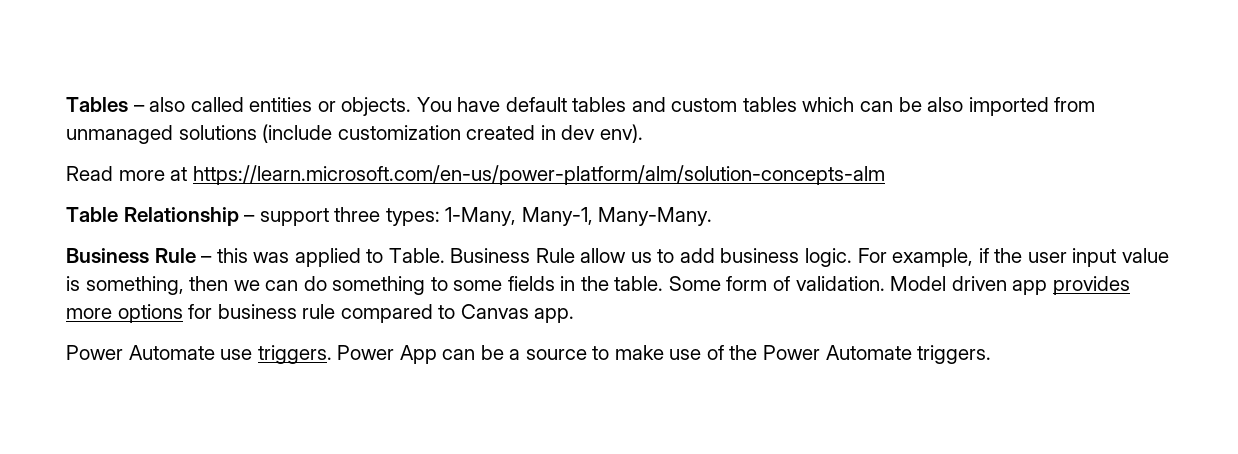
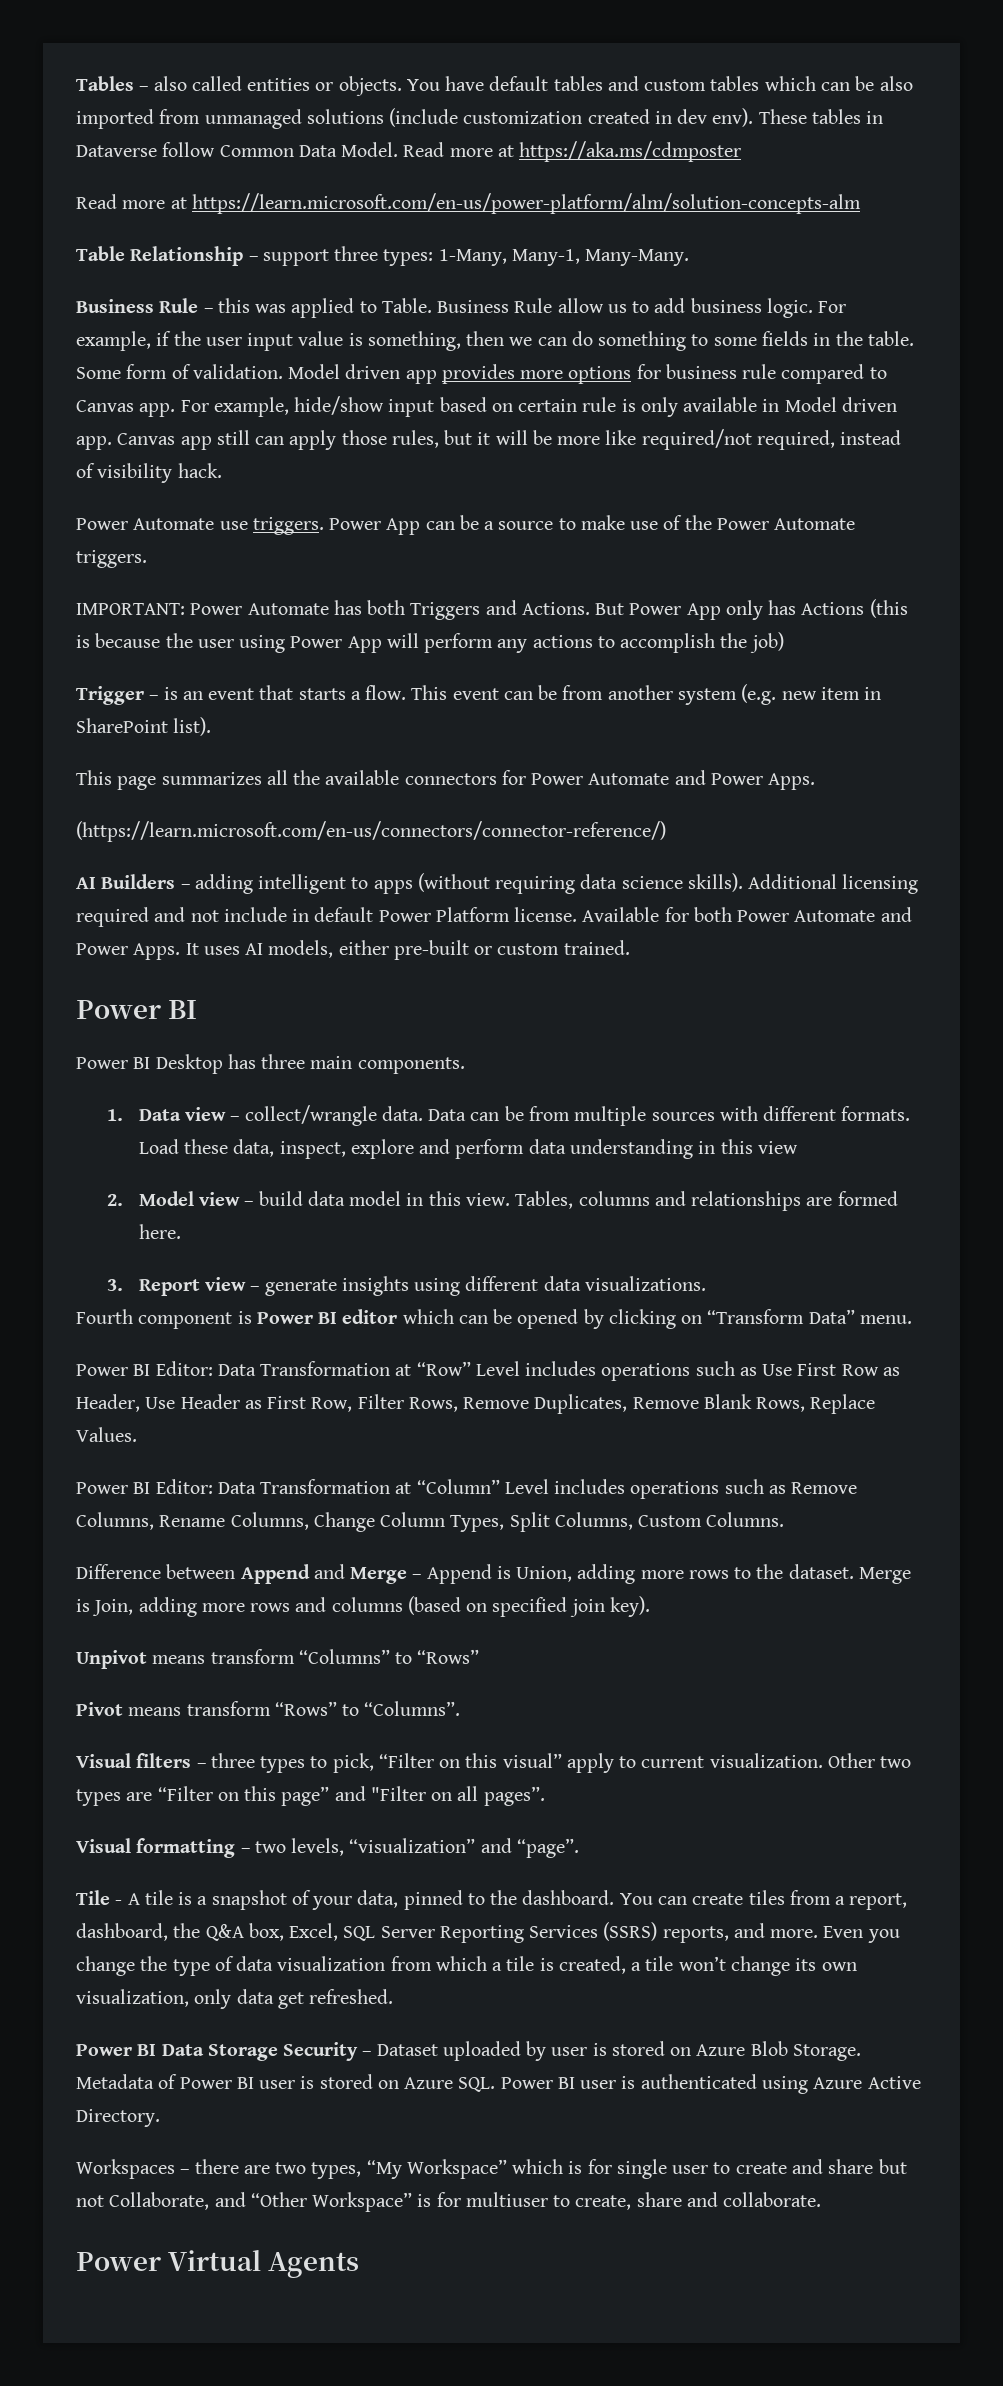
+ These tables in Dataverse follow Common Data Model. Read more at https://aka.ms/cdmposter
+ For example, hide/show input based on certain rule is only available in Model driven app. Canvas app still can apply those rules, but it will be more like required/not required, instead of visibility hack.
+ IMPORTANT: Power Automate has both Triggers and Actions. But Power App only has Actions (this is because the user using Power App will perform any actions to accomplish the job)
+ Trigger – is an event that starts a flow. This event can be from another system (e.g. new item in SharePoint list).
+ This page summarizes all the available connectors for Power Automate and Power Apps.
+ (https://learn.microsoft.com/en-us/connectors/connector-reference/)
+ AI Builders – adding intelligent to apps (without requiring data science skills). Additional licensing required and not include in default Power Platform license. Available for both Power Automate and Power Apps. It uses AI models, either pre-built or custom trained.
+ Power BI
+ Power BI Desktop has three main components.
+ 1. Data view – collect/wrangle data. Data can be from multiple sources with different formats. Load these data, inspect, explore and perform data understanding in this view
+ 2. Model view – build data model in this view. Tables, columns and relationships are formed here.
+ 3. Report view – generate insights using different data visualizations.
+ Fourth component is Power BI editor which can be opened by clicking on “Transform Data” menu.
+ Power BI Editor: Data Transformation at “Row” Level includes operations such as Use First Row as Header, Use Header as First Row, Filter Rows, Remove Duplicates, Remove Blank Rows, Replace Values.
+ Power BI Editor: Data Transformation at “Column” Level includes operations such as Remove Columns, Rename Columns, Change Column Types, Split Columns, Custom Columns.
+ Difference between Append and Merge – Append is Union, adding more rows to the dataset. Merge is Join, adding more rows and columns (based on specified join key).
+ Unpivot means transform “Columns” to “Rows”
+ Pivot means transform “Rows” to “Columns”.
+ Visual filters – three types to pick, “Filter on this visual” apply to current visualization. Other two types are “Filter on this page” and "Filter on all pages”.
+ Visual formatting – two levels, “visualization” and “page”.
+ Tile - A tile is a snapshot of your data, pinned to the dashboard. You can create tiles from a report, dashboard, the Q&A box, Excel, SQL Server Reporting Services (SSRS) reports, and more. Even you change the type of data visualization from which a tile is created, a tile won’t change its own visualization, only data get refreshed.
+ Power BI Data Storage Security – Dataset uploaded by user is stored on Azure Blob Storage. Metadata of Power BI user is stored on Azure SQL. Power BI user is authenticated using Azure Active Directory.
+ Workspaces – there are two types, “My Workspace” which is for single user to create and share but not Collaborate, and “Other Workspace” is for multiuser to create, share and collaborate.
+ Power Virtual Agents

